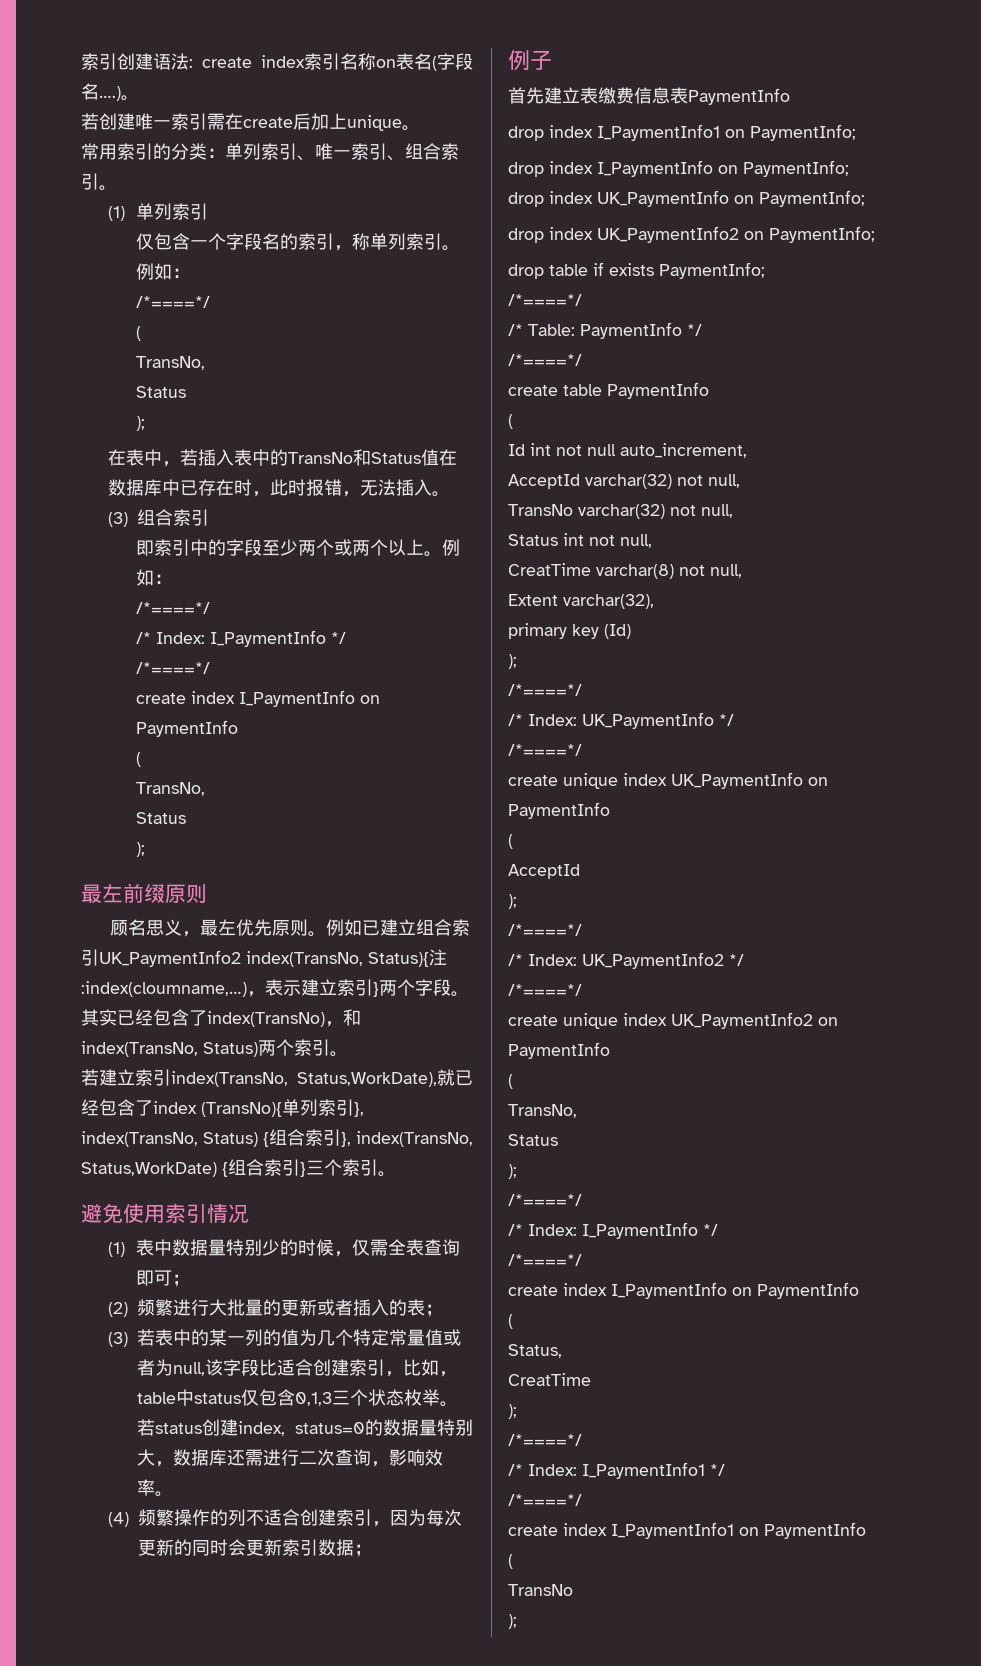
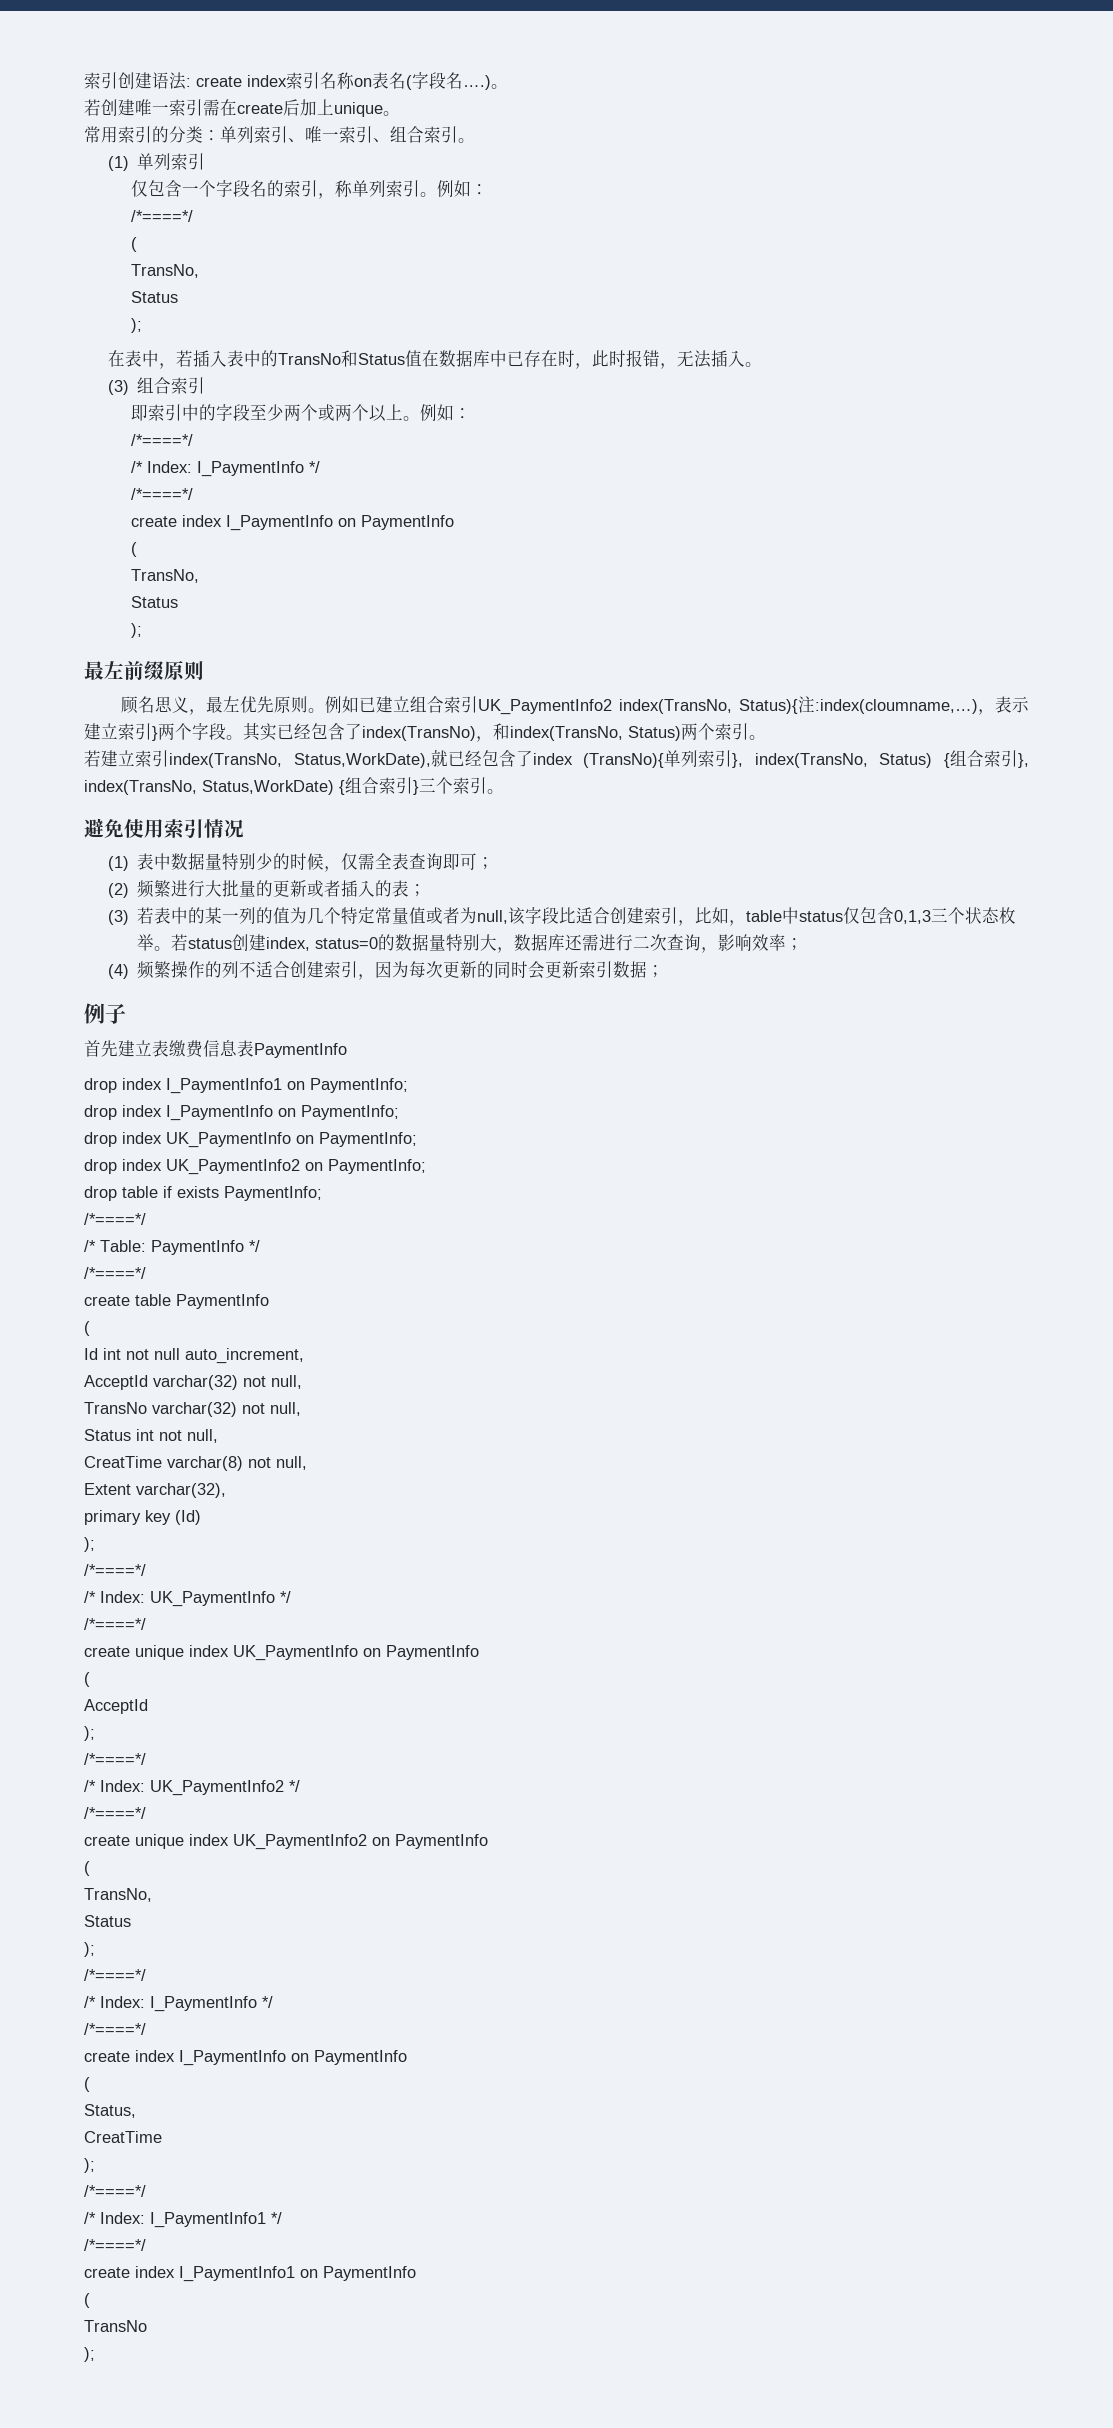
- 若status创建index, status=0的数据量特别大，数据库还需进行二次查询，影响效率。
+ 若status创建index, status=0的数据量特别大，数据库还需进行二次查询，影响效率；

